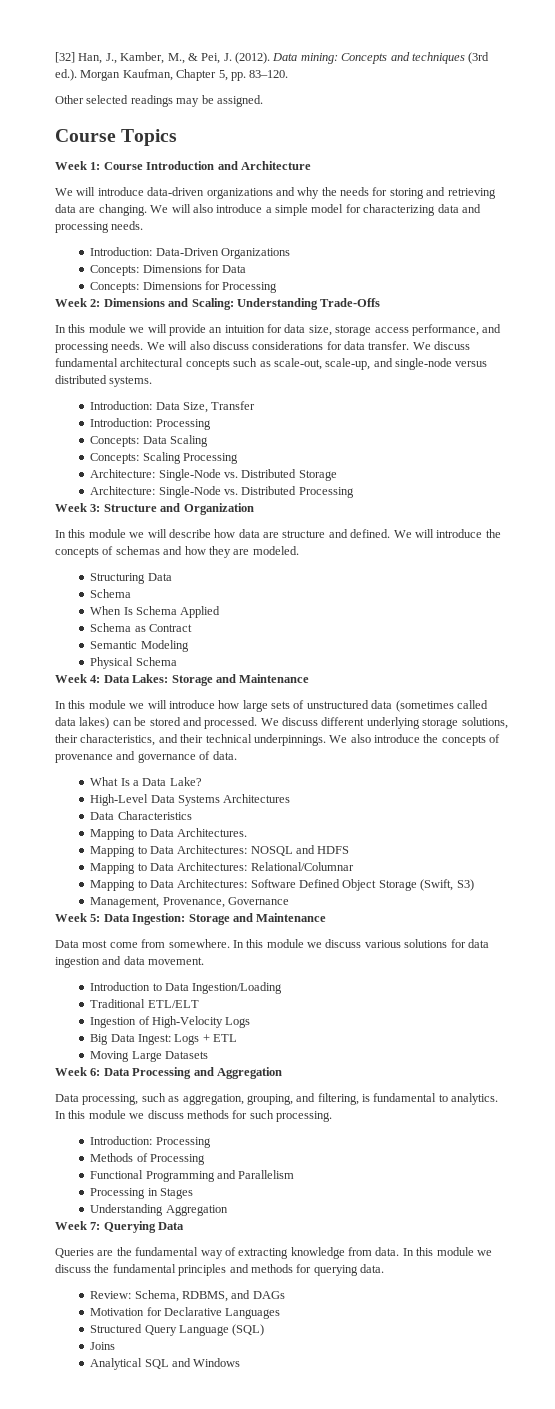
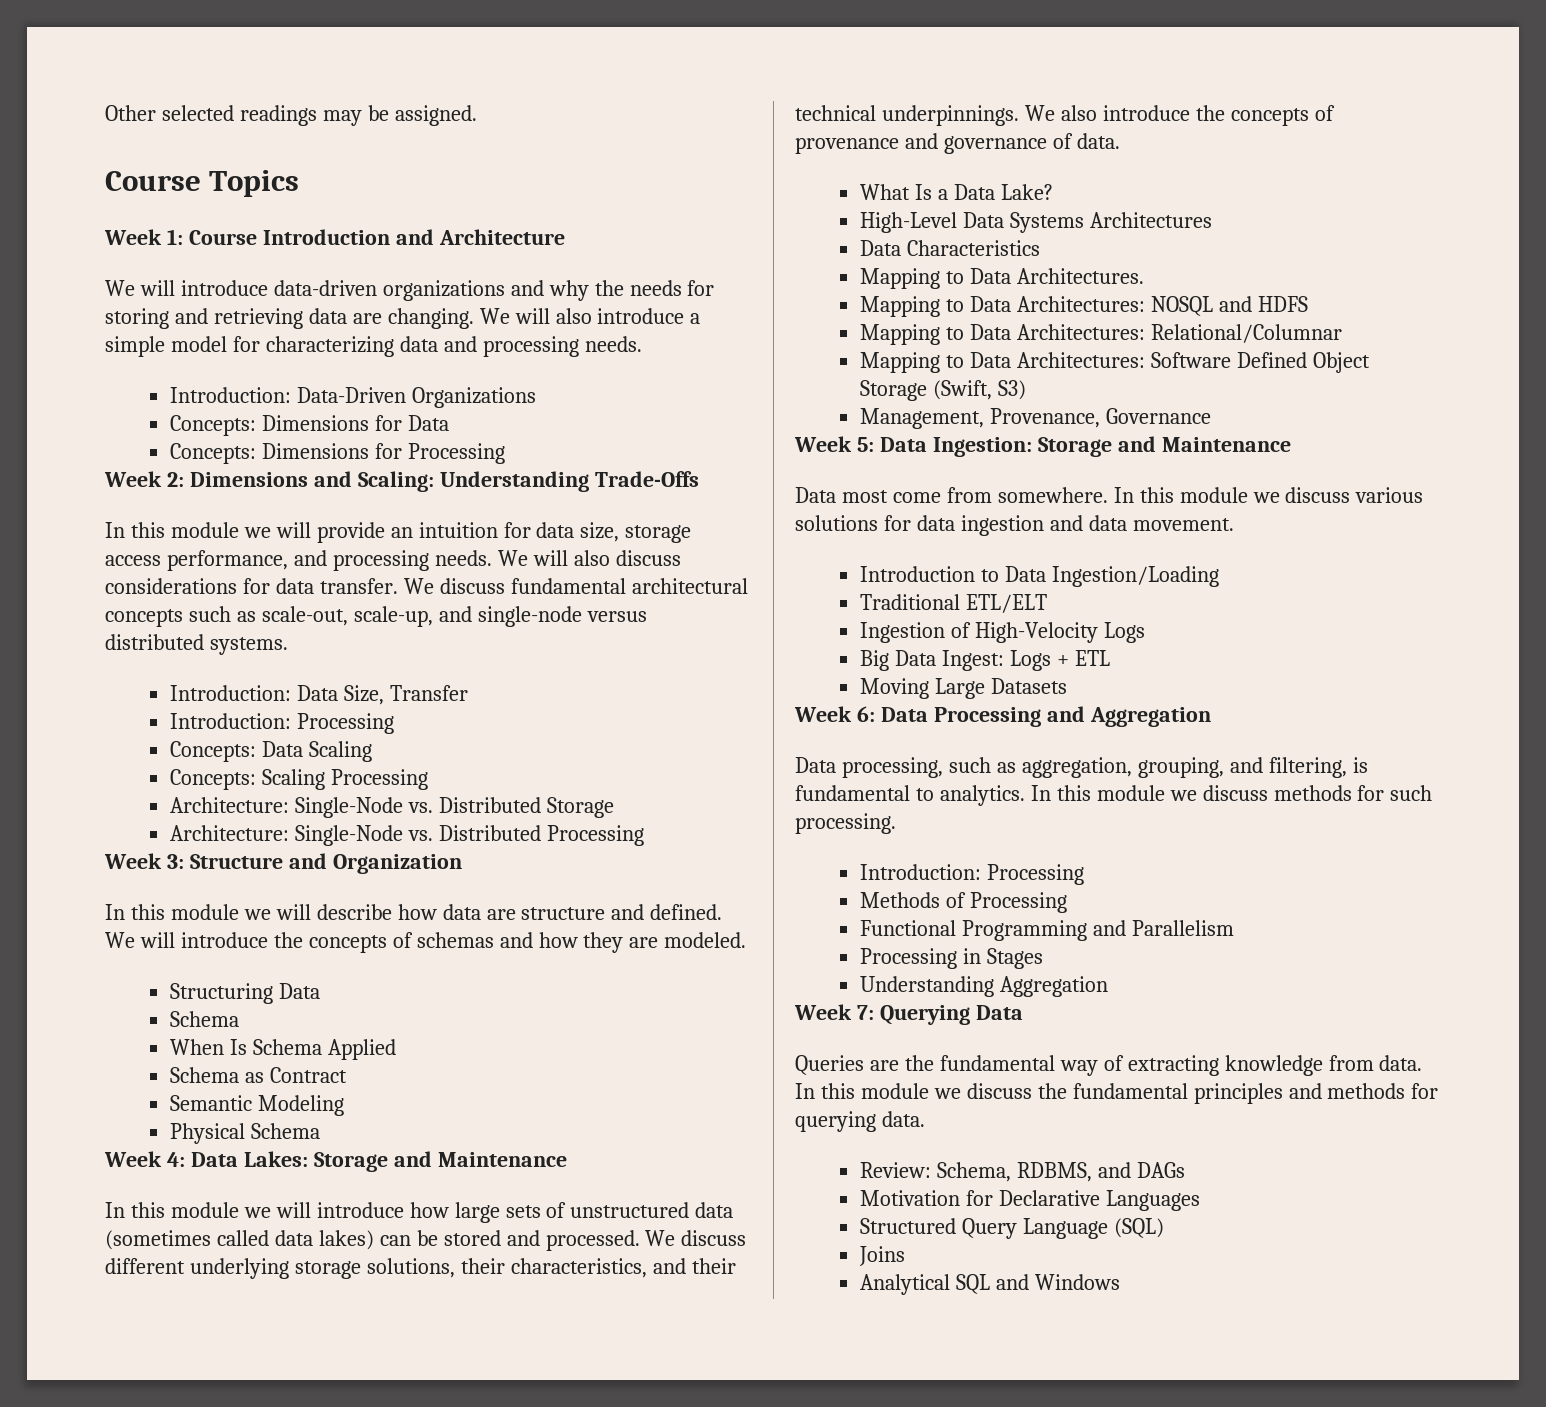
- [32] Han, J., Kamber, M., & Pei, J. (2012). Data mining: Concepts and techniques (3rd ed.). Morgan Kaufman, Chapter 5, pp. 83–120.

